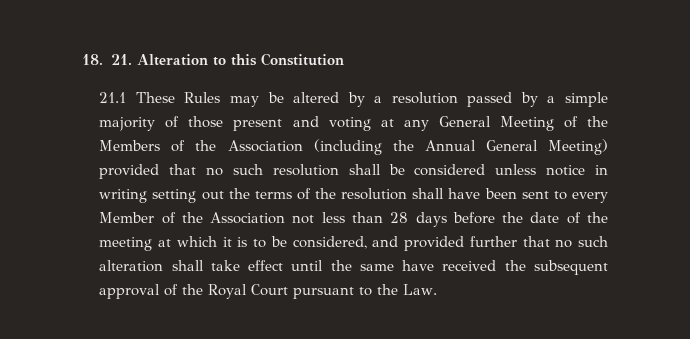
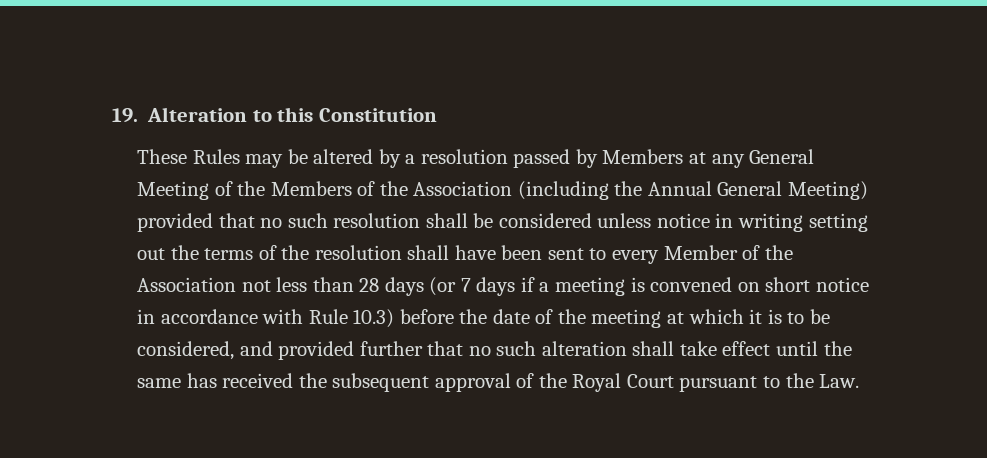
- 18. 21. Alteration to this Constitution
+ 19. Alteration to this Constitution
- 21.1 These Rules may be altered by a resolution passed by a simple majority of those present and voting at any General Meeting of the Members of the Association (including the Annual General Meeting) provided that no such resolution shall be considered unless notice in writing setting out the terms of the resolution shall have been sent to every Member of the Association not less than 28 days before the date of the meeting at which it is to be considered, and provided further that no such alteration shall take effect until the same have received the subsequent approval of the Royal Court pursuant to the Law.
+ These Rules may be altered by a resolution passed by Members at any General Meeting of the Members of the Association (including the Annual General Meeting) provided that no such resolution shall be considered unless notice in writing setting out the terms of the resolution shall have been sent to every Member of the Association not less than 28 days (or 7 days if a meeting is convened on short notice in accordance with Rule 10.3) before the date of the meeting at which it is to be considered, and provided further that no such alteration shall take effect until the same has received the subsequent approval of the Royal Court pursuant to the Law.

